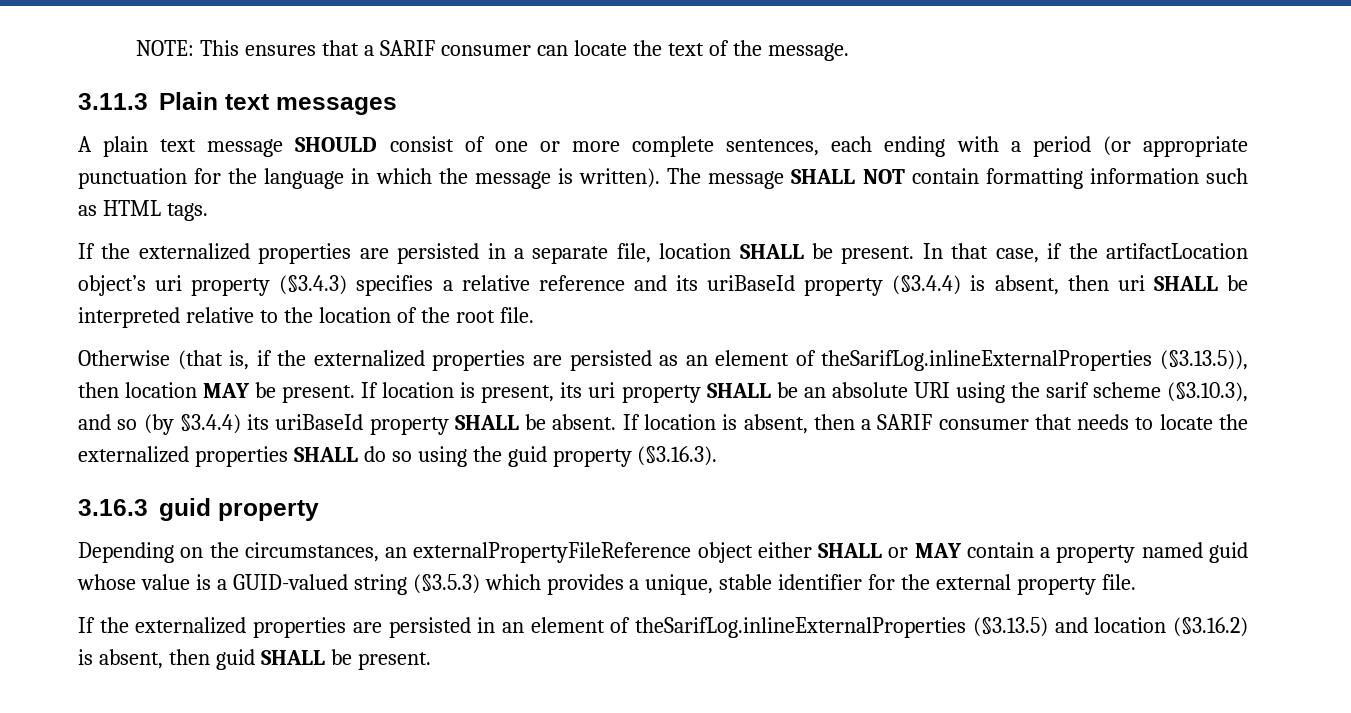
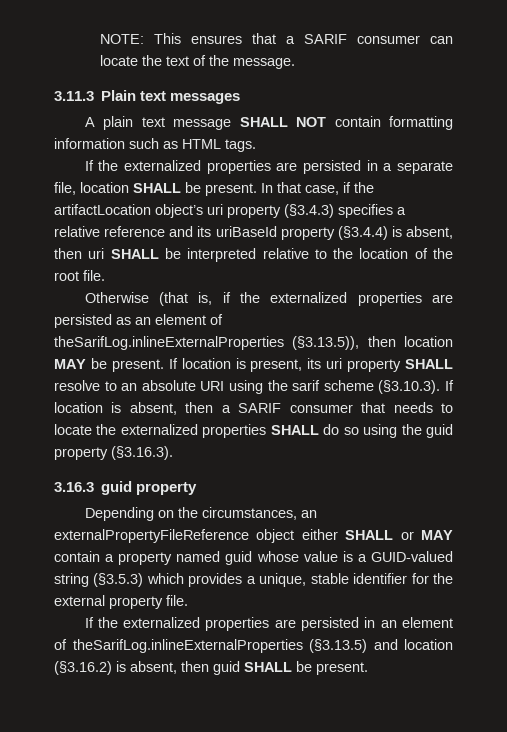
- A plain text message SHOULD consist of one or more complete sentences, each ending with a period (or appropriate punctuation for the language in which the message is written). The message SHALL NOT contain formatting information such as HTML tags.
+ A plain text message SHALL NOT contain formatting information such as HTML tags.
- If location is present, its uri property SHALL be an absolute URI using the sarif scheme (§3.10.3), and so (by §3.4.4) its uriBaseId property SHALL be absent. If location is absent, then a SARIF consumer that needs to locate the externalized properties SHALL do so using the guid property (§3.16.3).
+ If location is present, its uri property SHALL resolve to an absolute URI using the sarif scheme (§3.10.3). If location is absent, then a SARIF consumer that needs to locate the externalized properties SHALL do so using the guid property (§3.16.3).

